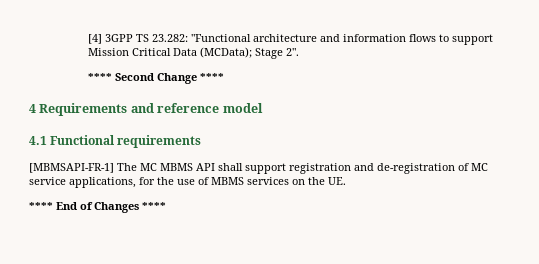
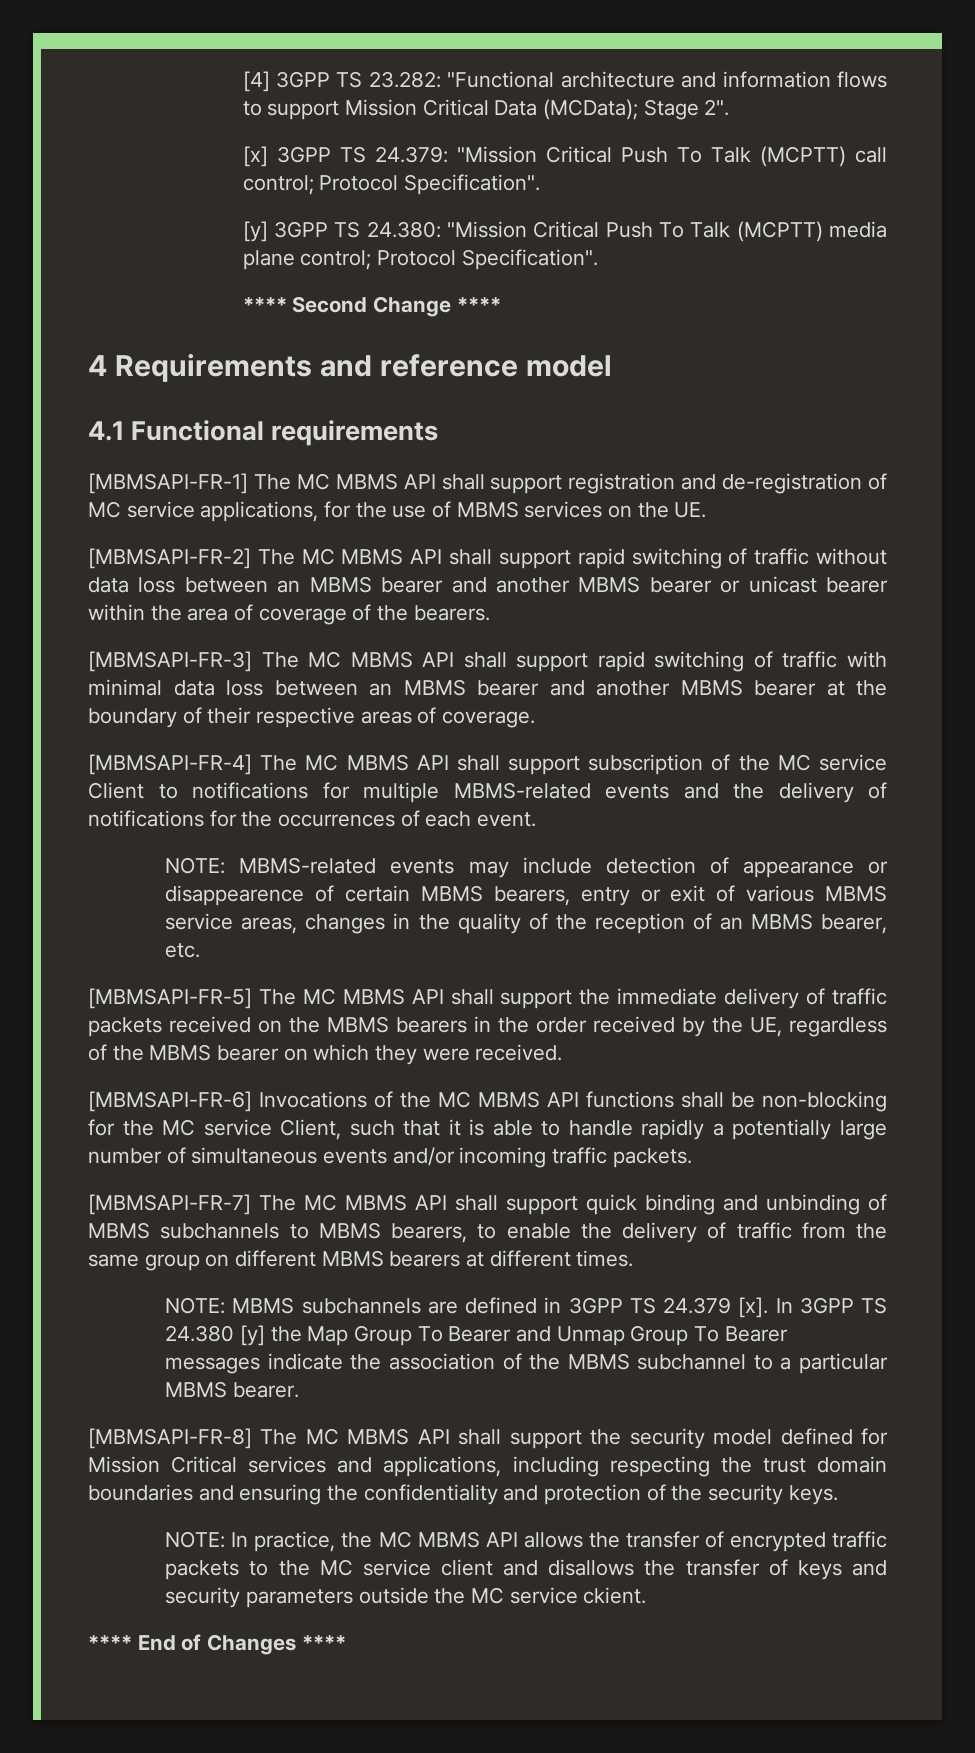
+ [x] 3GPP TS 24.379: "Mission Critical Push To Talk (MCPTT) call control; Protocol Specification".
+ [y] 3GPP TS 24.380: "Mission Critical Push To Talk (MCPTT) media plane control; Protocol Specification".
+ [MBMSAPI-FR-2] The MC MBMS API shall support rapid switching of traffic without data loss between an MBMS bearer and another MBMS bearer or unicast bearer within the area of coverage of the bearers.
+ [MBMSAPI-FR-3] The MC MBMS API shall support rapid switching of traffic with minimal data loss between an MBMS bearer and another MBMS bearer at the boundary of their respective areas of coverage.
+ [MBMSAPI-FR-4] The MC MBMS API shall support subscription of the MC service Client to notifications for multiple MBMS-related events and the delivery of notifications for the occurrences of each event.
+ NOTE: MBMS-related events may include detection of appearance or disappearence of certain MBMS bearers, entry or exit of various MBMS service areas, changes in the quality of the reception of an MBMS bearer, etc.
+ [MBMSAPI-FR-5] The MC MBMS API shall support the immediate delivery of traffic packets received on the MBMS bearers in the order received by the UE, regardless of the MBMS bearer on which they were received.
+ [MBMSAPI-FR-6] Invocations of the MC MBMS API functions shall be non-blocking for the MC service Client, such that it is able to handle rapidly a potentially large number of simultaneous events and/or incoming traffic packets.
+ [MBMSAPI-FR-7] The MC MBMS API shall support quick binding and unbinding of MBMS subchannels to MBMS bearers, to enable the delivery of traffic from the same group on different MBMS bearers at different times.
+ NOTE: MBMS subchannels are defined in 3GPP TS 24.379 [x]. In 3GPP TS 24.380 [y] the Map Group To Bearer and Unmap Group To Bearer messages indicate the association of the MBMS subchannel to a particular MBMS bearer.
+ [MBMSAPI-FR-8] The MC MBMS API shall support the security model defined for Mission Critical services and applications, including respecting the trust domain boundaries and ensuring the confidentiality and protection of the security keys.
+ NOTE: In practice, the MC MBMS API allows the transfer of encrypted traffic packets to the MC service client and disallows the transfer of keys and security parameters outside the MC service ckient.

